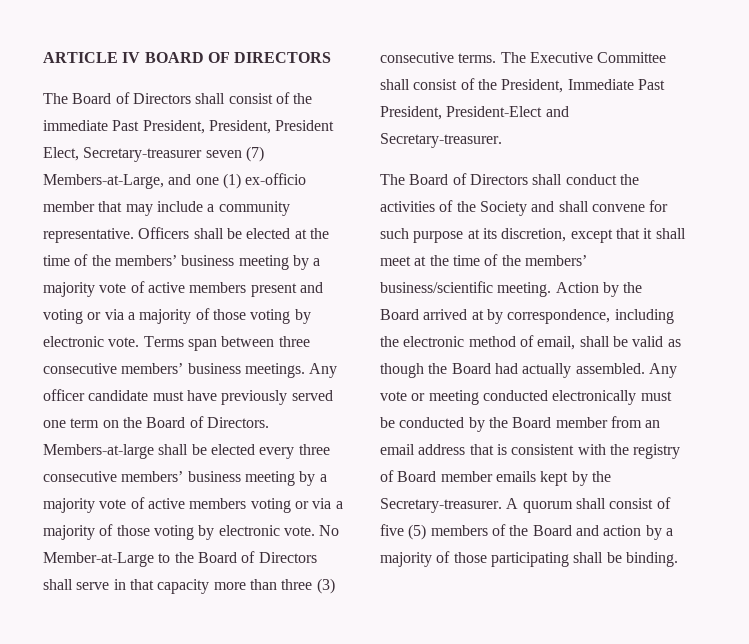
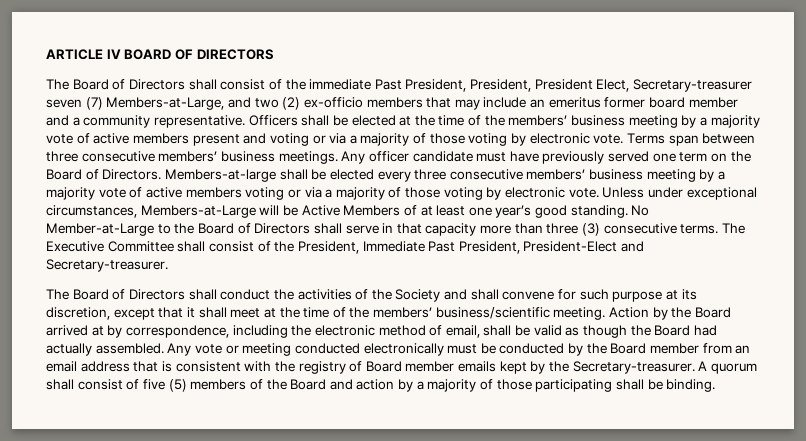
- The Board of Directors shall consist of the immediate Past President, President, President Elect, Secretary-treasurer seven (7) Members-at-Large, and one (1) ex-officio member that may include a community representative.
+ The Board of Directors shall consist of the immediate Past President, President, President Elect, Secretary-treasurer seven (7) Members-at-Large, and two (2) ex-officio members that may include an emeritus former board member and a community representative.
+ Unless under exceptional circumstances, Members-at-Large will be Active Members of at least one year’s good standing.

